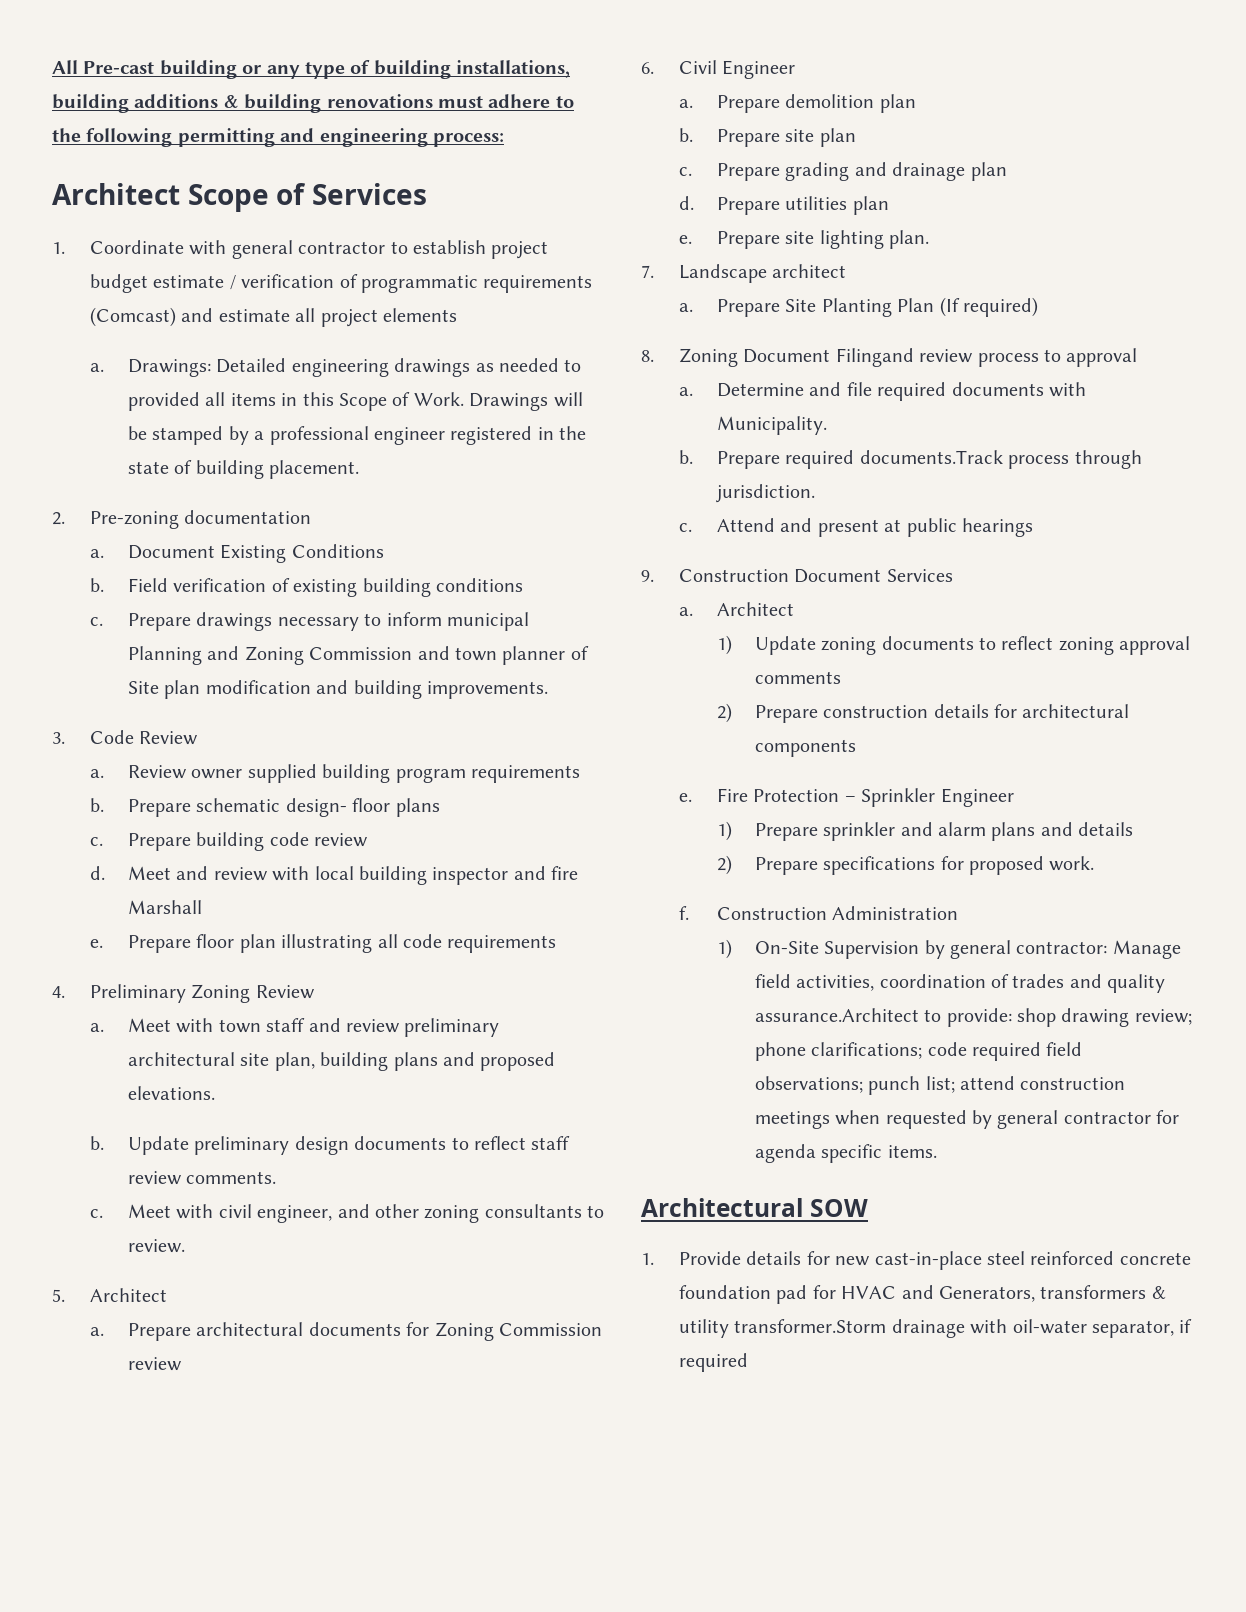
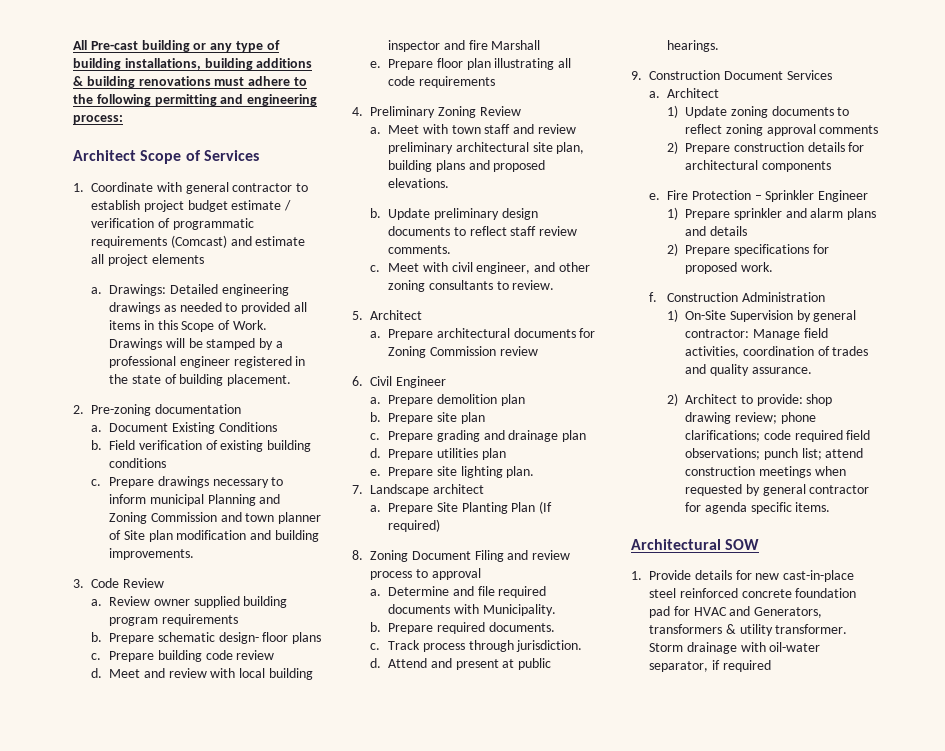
- 8. Zoning Document Filingand review process to approval
+ 8. Zoning Document Filing and review process to approval
- Prepare required documents.Track process through jurisdiction.
- c.
+ Prepare required documents.
+ c. Track process through jurisdiction.
+ d.
- Attend and present at public hearings
+ Attend and present at public hearings.
- 1) On-Site Supervision by general contractor: Manage field activities, coordination of trades and quality assurance.Architect to provide: shop drawing review; phone clarifications; code required field observations; punch list; attend construction meetings when requested by general contractor for agenda specific items.
+ 1) On-Site Supervision by general contractor: Manage field activities, coordination of trades and quality assurance.
+ 2) Architect to provide: shop drawing review; phone clarifications; code required field observations; punch list; attend construction meetings when requested by general contractor for agenda specific items.
- 1. Provide details for new cast-in-place steel reinforced concrete foundation pad for HVAC and Generators, transformers & utility transformer.Storm drainage with oil-water separator, if required
+ 1. Provide details for new cast-in-place steel reinforced concrete foundation pad for HVAC and Generators, transformers & utility transformer. Storm drainage with oil-water separator, if required

